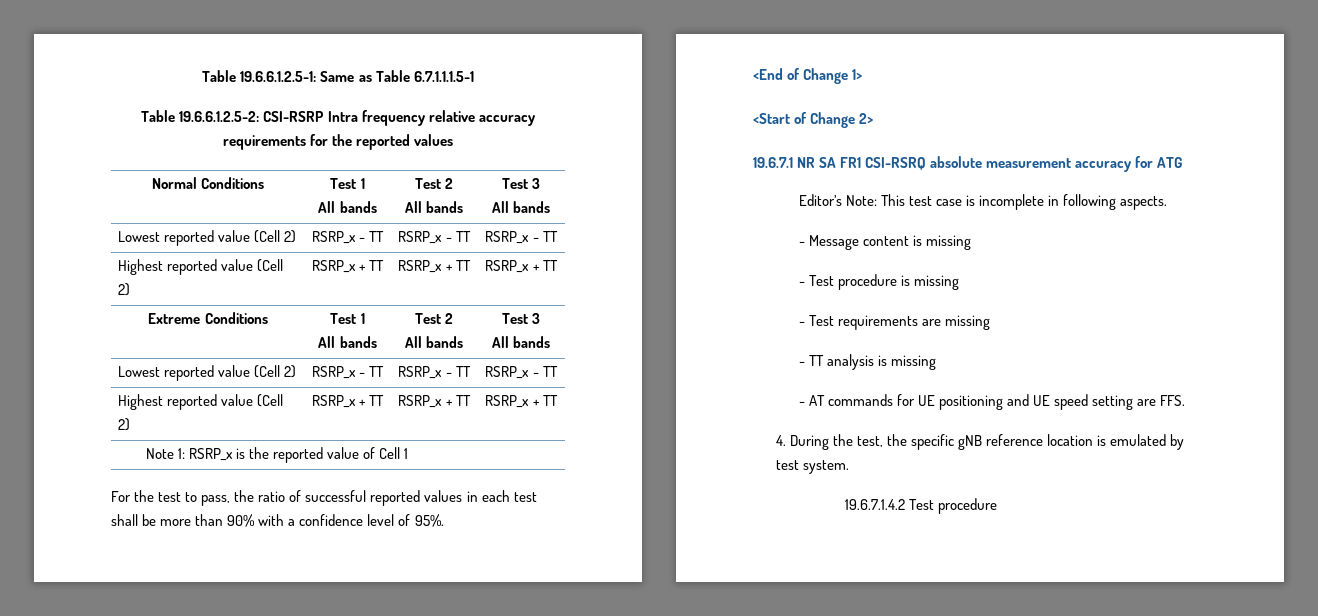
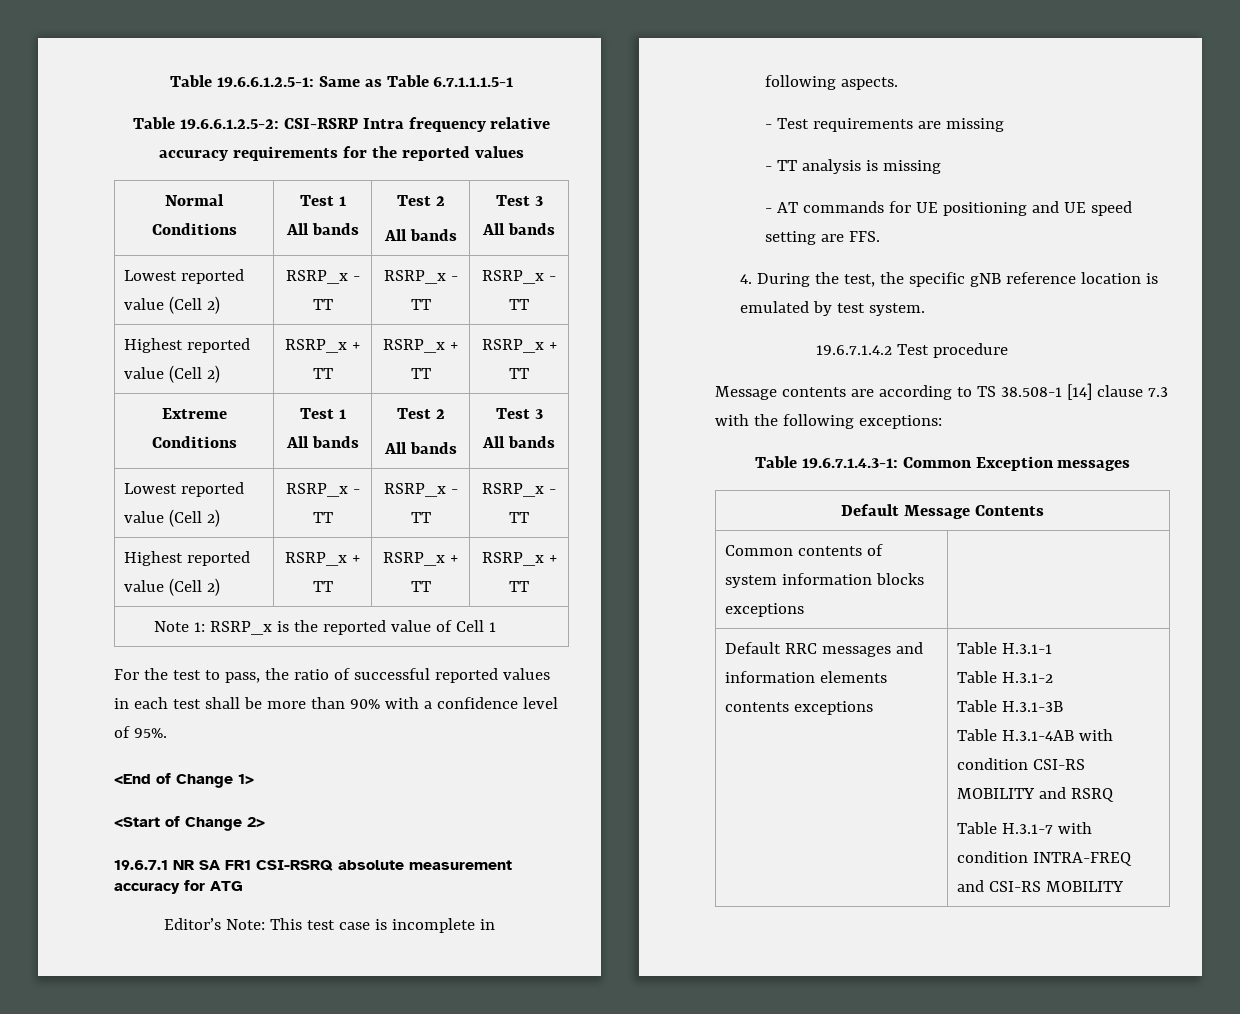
- - Message content is missing
- - Test procedure is missing
+ Message contents are according to TS 38.508-1 [14] clause 7.3 with the following exceptions:
+ Table 19.6.7.1.4.3-1: Common Exception messages
+ Default Message Contents
+ Common contents of system information blocks exceptions |
+ Default RRC messages and information elements contents exceptions | Table H.3.1-1
+ Table H.3.1-2
+ Table H.3.1-3B
+ Table H.3.1-4AB with condition CSI-RS MOBILITY and RSRQ
+ Table H.3.1-7 with condition INTRA-FREQ and CSI-RS MOBILITY

